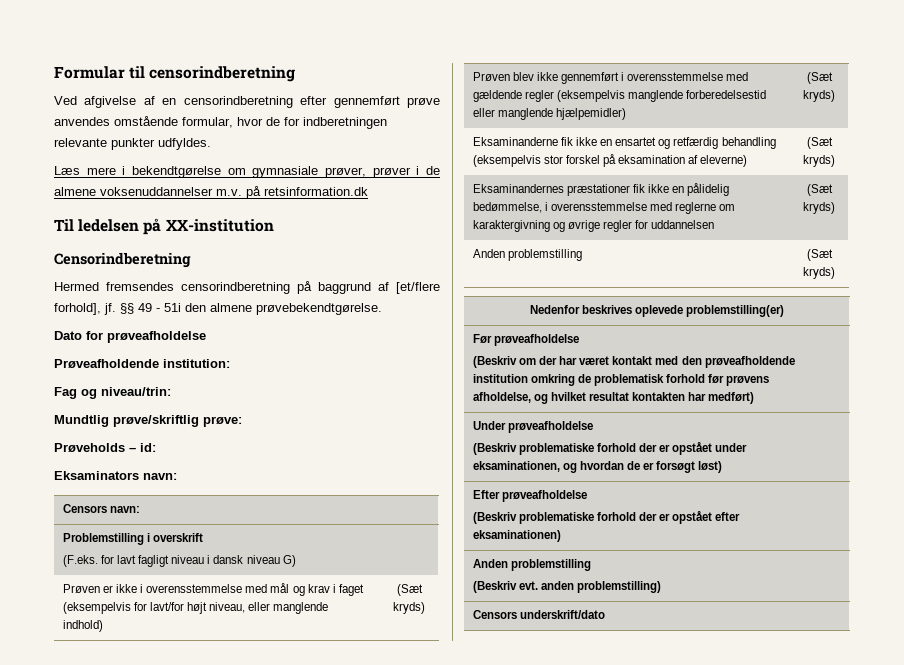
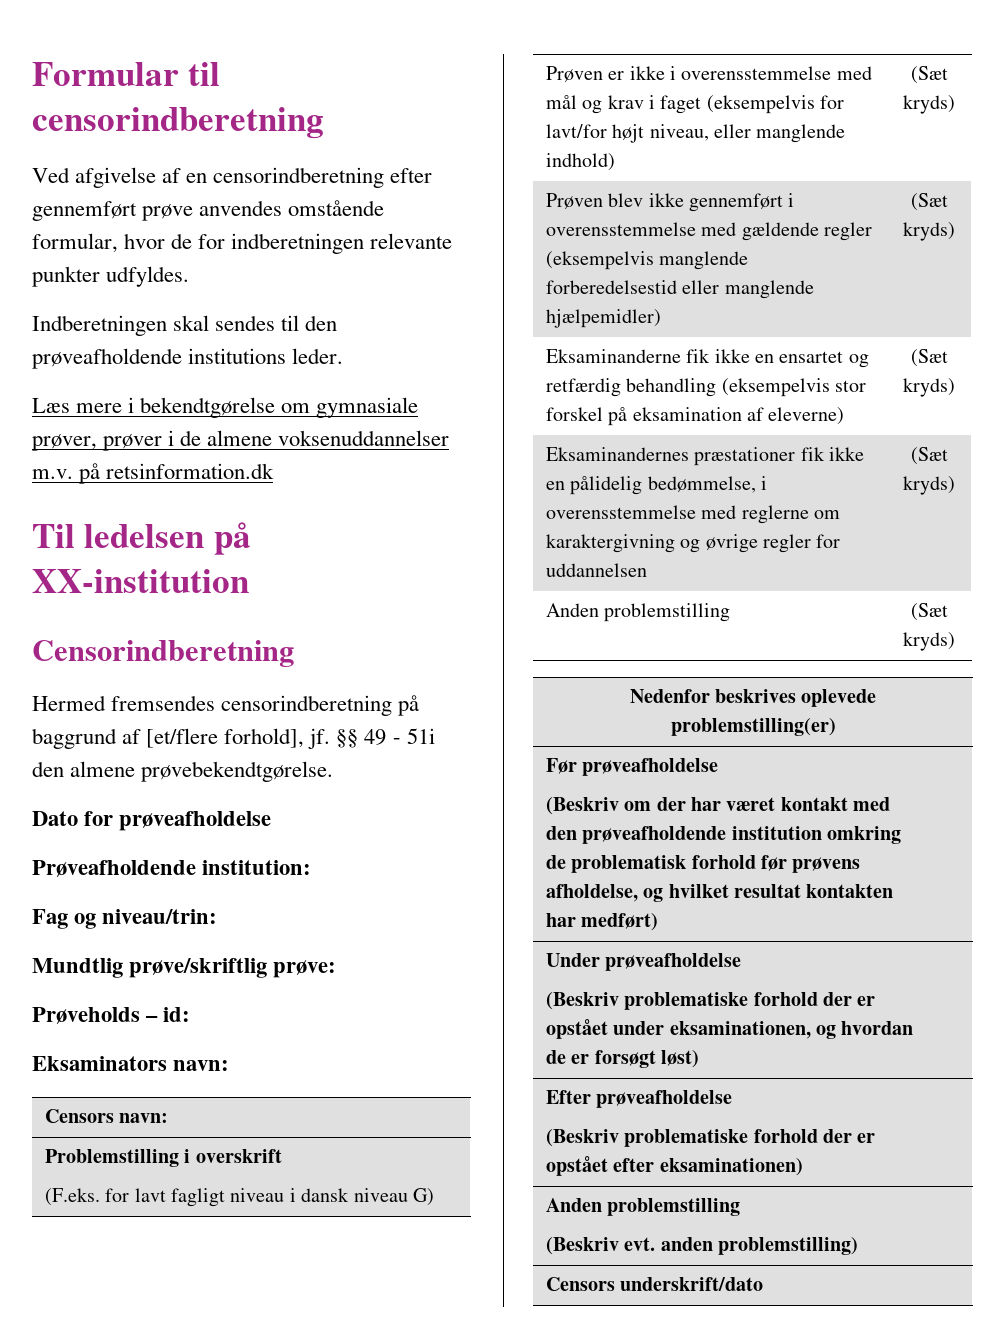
+ Indberetningen skal sendes til den prøveafholdende institutions leder.

